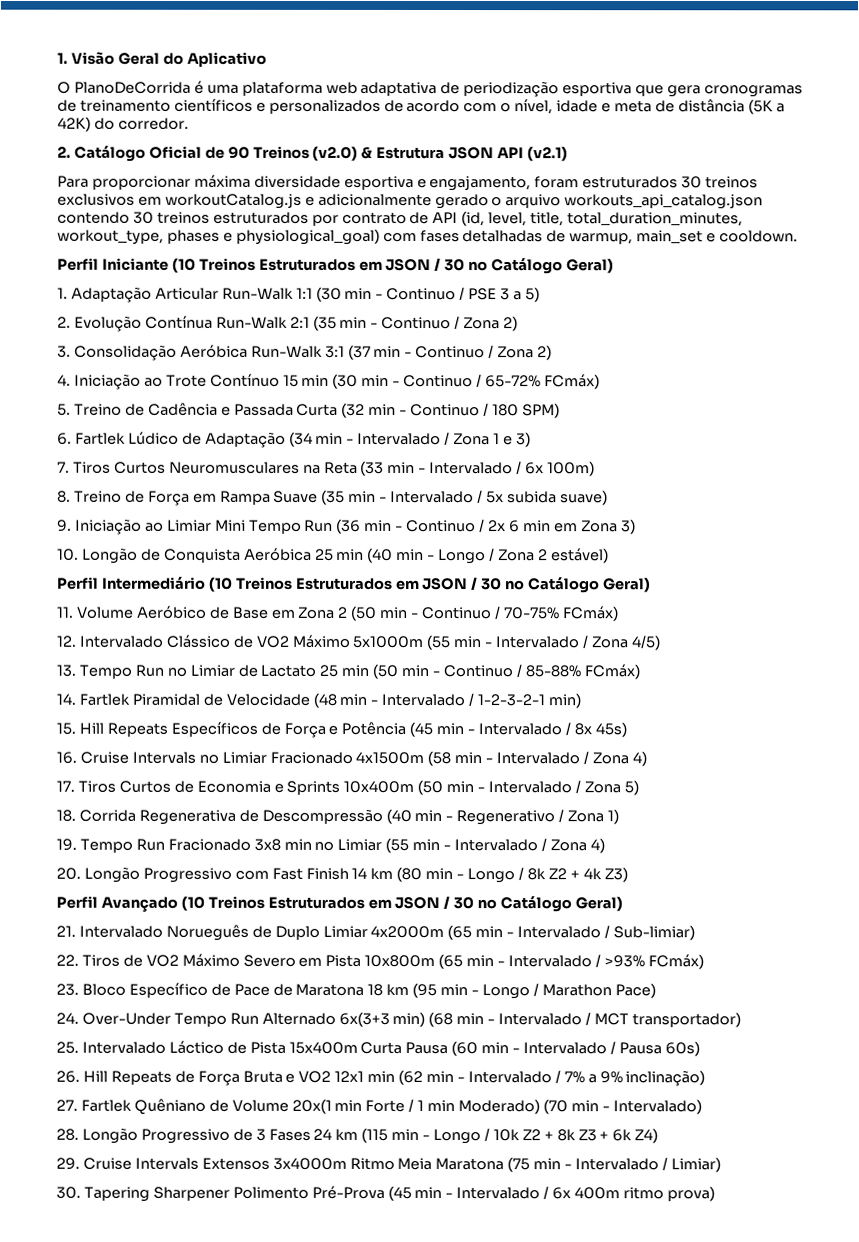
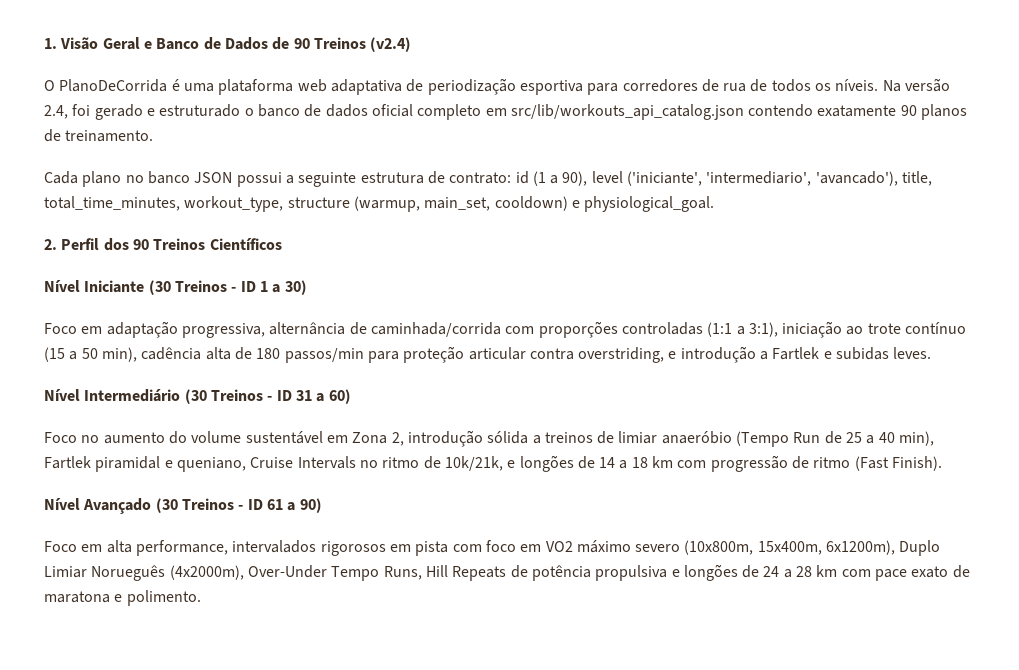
- 1. Visão Geral do Aplicativo
+ 1. Visão Geral e Banco de Dados de 90 Treinos (v2.4)
- O PlanoDeCorrida é uma plataforma web adaptativa de periodização esportiva que gera cronogramas de treinamento científicos e personalizados de acordo com o nível, idade e meta de distância (5K a 42K) do corredor.
- 2. Catálogo Oficial de 90 Treinos (v2.0) & Estrutura JSON API (v2.1)
- Para proporcionar máxima diversidade esportiva e engajamento, foram estruturados 30 treinos exclusivos em workoutCatalog.js e adicionalmente gerado o arquivo workouts_api_catalog.json contendo 30 treinos estruturados por contrato de API (id, level, title, total_duration_minutes, workout_type, phases e physiological_goal) com fases detalhadas de warmup, main_set e cooldown.
- Perfil Iniciante (10 Treinos Estruturados em JSON / 30 no Catálogo Geral)
- 1. Adaptação Articular Run-Walk 1:1 (30 min - Continuo / PSE 3 a 5)
- 2. Evolução Contínua Run-Walk 2:1 (35 min - Continuo / Zona 2)
- 3. Consolidação Aeróbica Run-Walk 3:1 (37 min - Continuo / Zona 2)
- 4. Iniciação ao Trote Contínuo 15 min (30 min - Continuo / 65-72% FCmáx)
- 5. Treino de Cadência e Passada Curta (32 min - Continuo / 180 SPM)
- 6. Fartlek Lúdico de Adaptação (34 min - Intervalado / Zona 1 e 3)
- 7. Tiros Curtos Neuromusculares na Reta (33 min - Intervalado / 6x 100m)
- 8. Treino de Força em Rampa Suave (35 min - Intervalado / 5x subida suave)
- 9. Iniciação ao Limiar Mini Tempo Run (36 min - Continuo / 2x 6 min em Zona 3)
- 10. Longão de Conquista Aeróbica 25 min (40 min - Longo / Zona 2 estável)
- Perfil Intermediário (10 Treinos Estruturados em JSON / 30 no Catálogo Geral)
- 11. Volume Aeróbico de Base em Zona 2 (50 min - Continuo / 70-75% FCmáx)
- 12. Intervalado Clássico de VO2 Máximo 5x1000m (55 min - Intervalado / Zona 4/5)
- 13. Tempo Run no Limiar de Lactato 25 min (50 min - Continuo / 85-88% FCmáx)
- 14. Fartlek Piramidal de Velocidade (48 min - Intervalado / 1-2-3-2-1 min)
- 15. Hill Repeats Específicos de Força e Potência (45 min - Intervalado / 8x 45s)
- 16. Cruise Intervals no Limiar Fracionado 4x1500m (58 min - Intervalado / Zona 4)
- 17. Tiros Curtos de Economia e Sprints 10x400m (50 min - Intervalado / Zona 5)
- 18. Corrida Regenerativa de Descompressão (40 min - Regenerativo / Zona 1)
- 19. Tempo Run Fracionado 3x8 min no Limiar (55 min - Intervalado / Zona 4)
- 20. Longão Progressivo com Fast Finish 14 km (80 min - Longo / 8k Z2 + 4k Z3)
- Perfil Avançado (10 Treinos Estruturados em JSON / 30 no Catálogo Geral)
- 21. Intervalado Norueguês de Duplo Limiar 4x2000m (65 min - Intervalado / Sub-limiar)
- 22. Tiros de VO2 Máximo Severo em Pista 10x800m (65 min - Intervalado / >93% FCmáx)
- 23. Bloco Específico de Pace de Maratona 18 km (95 min - Longo / Marathon Pace)
- 24. Over-Under Tempo Run Alternado 6x(3+3 min) (68 min - Intervalado / MCT transportador)
- 25. Intervalado Láctico de Pista 15x400m Curta Pausa (60 min - Intervalado / Pausa 60s)
- 26. Hill Repeats de Força Bruta e VO2 12x1 min (62 min - Intervalado / 7% a 9% inclinação)
- 27. Fartlek Quêniano de Volume 20x(1 min Forte / 1 min Moderado) (70 min - Intervalado)
- 28. Longão Progressivo de 3 Fases 24 km (115 min - Longo / 10k Z2 + 8k Z3 + 6k Z4)
- 29. Cruise Intervals Extensos 3x4000m Ritmo Meia Maratona (75 min - Intervalado / Limiar)
- 30. Tapering Sharpener Polimento Pré-Prova (45 min - Intervalado / 6x 400m ritmo prova)
+ O PlanoDeCorrida é uma plataforma web adaptativa de periodização esportiva para corredores de rua de todos os níveis. Na versão 2.4, foi gerado e estruturado o banco de dados oficial completo em src/lib/workouts_api_catalog.json contendo exatamente 90 planos de treinamento.
+ Cada plano no banco JSON possui a seguinte estrutura de contrato: id (1 a 90), level ('iniciante', 'intermediario', 'avancado'), title, total_time_minutes, workout_type, structure (warmup, main_set, cooldown) e physiological_goal.
+ 2. Perfil dos 90 Treinos Científicos
+ Nível Iniciante (30 Treinos - ID 1 a 30)
+ Foco em adaptação progressiva, alternância de caminhada/corrida com proporções controladas (1:1 a 3:1), iniciação ao trote contínuo (15 a 50 min), cadência alta de 180 passos/min para proteção articular contra overstriding, e introdução a Fartlek e subidas leves.
+ Nível Intermediário (30 Treinos - ID 31 a 60)
+ Foco no aumento do volume sustentável em Zona 2, introdução sólida a treinos de limiar anaeróbio (Tempo Run de 25 a 40 min), Fartlek piramidal e queniano, Cruise Intervals no ritmo de 10k/21k, e longões de 14 a 18 km com progressão de ritmo (Fast Finish).
+ Nível Avançado (30 Treinos - ID 61 a 90)
+ Foco em alta performance, intervalados rigorosos em pista com foco em VO2 máximo severo (10x800m, 15x400m, 6x1200m), Duplo Limiar Norueguês (4x2000m), Over-Under Tempo Runs, Hill Repeats de potência propulsiva e longões de 24 a 28 km com pace exato de maratona e polimento.

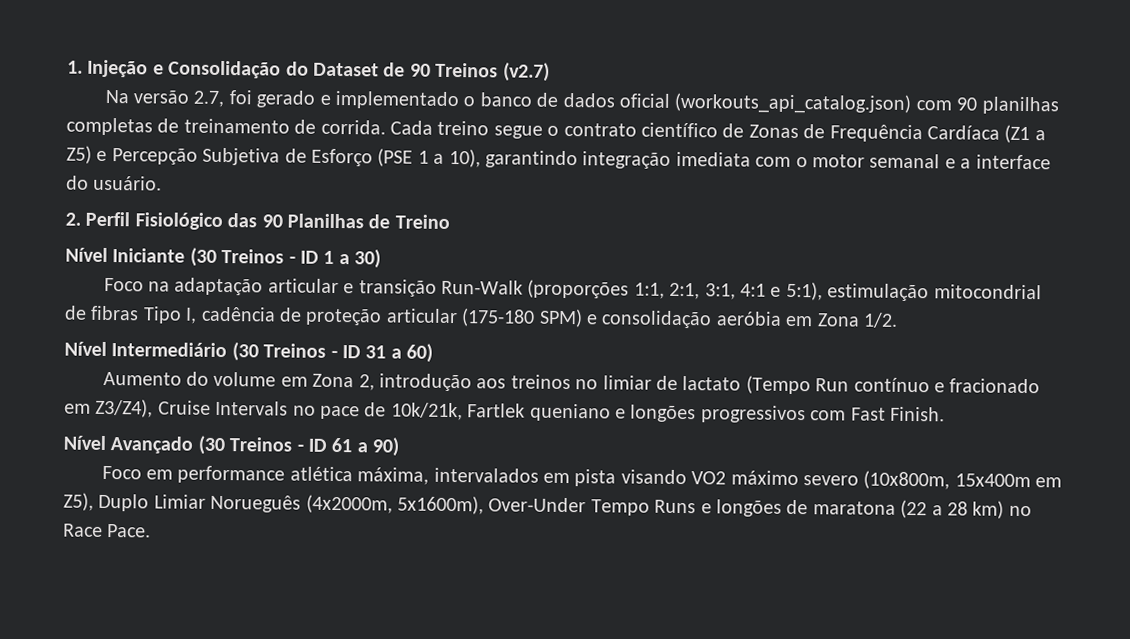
- 1. Visão Geral e Banco de Dados de 90 Treinos (v2.4)
- O PlanoDeCorrida é uma plataforma web adaptativa de periodização esportiva para corredores de rua de todos os níveis. Na versão 2.4, foi gerado e estruturado o banco de dados oficial completo em src/lib/workouts_api_catalog.json contendo exatamente 90 planos de treinamento.
- Cada plano no banco JSON possui a seguinte estrutura de contrato: id (1 a 90), level ('iniciante', 'intermediario', 'avancado'), title, total_time_minutes, workout_type, structure (warmup, main_set, cooldown) e physiological_goal.
- 2. Perfil dos 90 Treinos Científicos
+ 1. Injeção e Consolidação do Dataset de 90 Treinos (v2.7)
+ Na versão 2.7, foi gerado e implementado o banco de dados oficial (workouts_api_catalog.json) com 90 planilhas completas de treinamento de corrida. Cada treino segue o contrato científico de Zonas de Frequência Cardíaca (Z1 a Z5) e Percepção Subjetiva de Esforço (PSE 1 a 10), garantindo integração imediata com o motor semanal e a interface do usuário.
+ 2. Perfil Fisiológico das 90 Planilhas de Treino
- Foco em adaptação progressiva, alternância de caminhada/corrida com proporções controladas (1:1 a 3:1), iniciação ao trote contínuo (15 a 50 min), cadência alta de 180 passos/min para proteção articular contra overstriding, e introdução a Fartlek e subidas leves.
+ Foco na adaptação articular e transição Run-Walk (proporções 1:1, 2:1, 3:1, 4:1 e 5:1), estimulação mitocondrial de fibras Tipo I, cadência de proteção articular (175-180 SPM) e consolidação aeróbia em Zona 1/2.
- Foco no aumento do volume sustentável em Zona 2, introdução sólida a treinos de limiar anaeróbio (Tempo Run de 25 a 40 min), Fartlek piramidal e queniano, Cruise Intervals no ritmo de 10k/21k, e longões de 14 a 18 km com progressão de ritmo (Fast Finish).
+ Aumento do volume em Zona 2, introdução aos treinos no limiar de lactato (Tempo Run contínuo e fracionado em Z3/Z4), Cruise Intervals no pace de 10k/21k, Fartlek queniano e longões progressivos com Fast Finish.
- Foco em alta performance, intervalados rigorosos em pista com foco em VO2 máximo severo (10x800m, 15x400m, 6x1200m), Duplo Limiar Norueguês (4x2000m), Over-Under Tempo Runs, Hill Repeats de potência propulsiva e longões de 24 a 28 km com pace exato de maratona e polimento.
+ Foco em performance atlética máxima, intervalados em pista visando VO2 máximo severo (10x800m, 15x400m em Z5), Duplo Limiar Norueguês (4x2000m, 5x1600m), Over-Under Tempo Runs e longões de maratona (22 a 28 km) no Race Pace.

